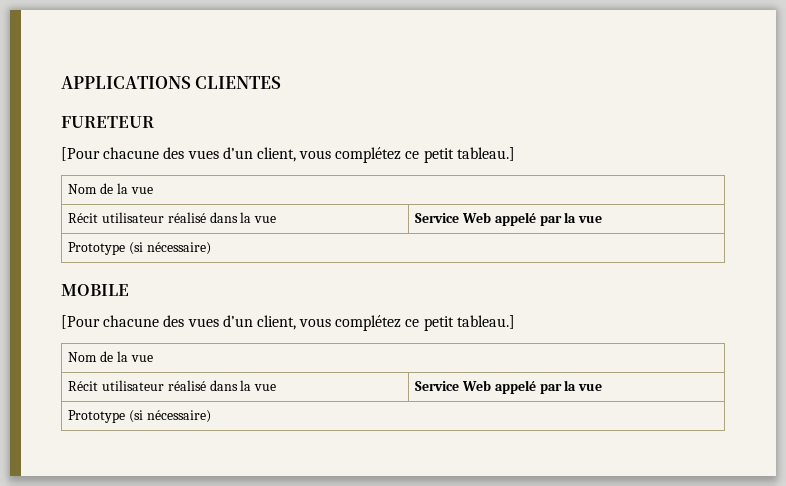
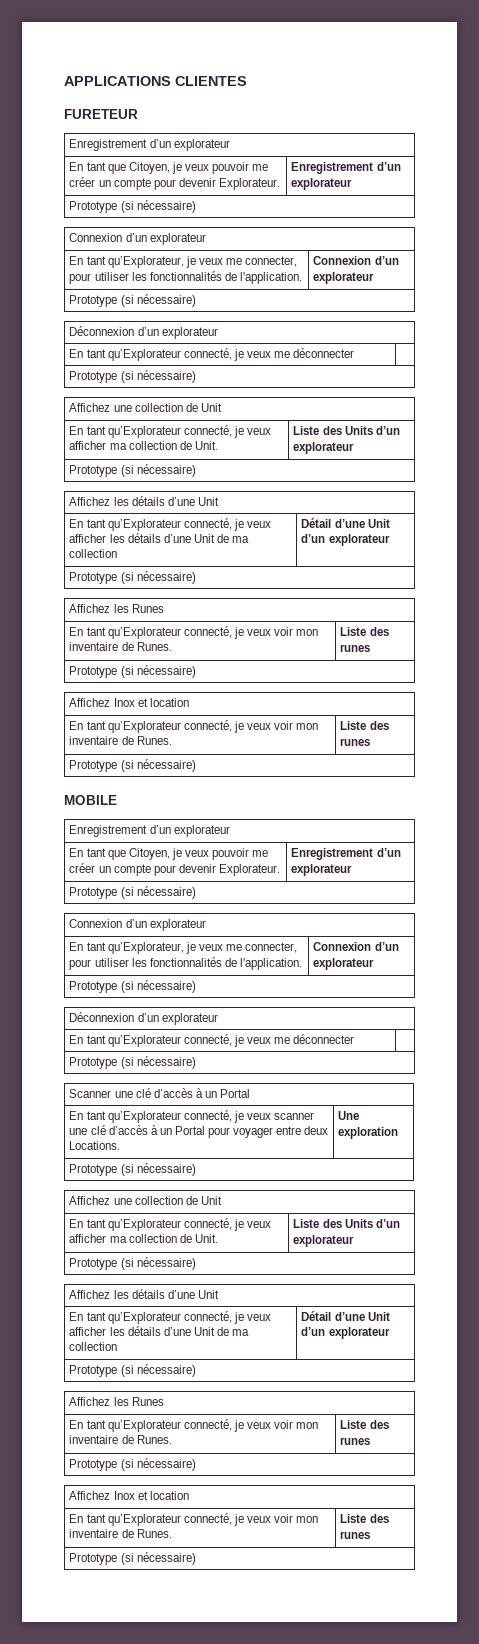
  FURETEUR
- [Pour chacune des vues d’un client, vous complétez ce petit tableau.]
- Nom de la vue
- Récit utilisateur réalisé dans la vue | Service Web appelé par la vue
+ Enregistrement d’un explorateur
+ En tant que Citoyen, je veux pouvoir me créer un compte pour devenir Explorateur. | Enregistrement d’un explorateur
+ Prototype (si nécessaire)
+ Connexion d’un explorateur
+ En tant qu’Explorateur, je veux me connecter, pour utiliser les fonctionnalités de l'application. | Connexion d’un explorateur
+ Prototype (si nécessaire)
+ Déconnexion d’un explorateur
+ En tant qu’Explorateur connecté, je veux me déconnecter |
+ Prototype (si nécessaire)
+ Affichez une collection de Unit
+ En tant qu’Explorateur connecté, je veux afficher ma collection de Unit. | Liste des Units d’un explorateur
+ Prototype (si nécessaire)
+ Affichez les détails d’une Unit
+ En tant qu’Explorateur connecté, je veux afficher les détails d’une Unit de ma collection | Détail d’une Unit d’un explorateur
+ Prototype (si nécessaire)
+ Affichez les Runes
+ En tant qu’Explorateur connecté, je veux voir mon inventaire de Runes. | Liste des runes
+ Prototype (si nécessaire)
+ Affichez Inox et location
+ En tant qu’Explorateur connecté, je veux voir mon inventaire de Runes. | Liste des runes
  Prototype (si nécessaire)
  MOBILE
- [Pour chacune des vues d’un client, vous complétez ce petit tableau.]
- Nom de la vue
- Récit utilisateur réalisé dans la vue | Service Web appelé par la vue
+ Enregistrement d’un explorateur
+ En tant que Citoyen, je veux pouvoir me créer un compte pour devenir Explorateur. | Enregistrement d’un explorateur
+ Prototype (si nécessaire)
+ Connexion d’un explorateur
+ En tant qu’Explorateur, je veux me connecter, pour utiliser les fonctionnalités de l'application. | Connexion d’un explorateur
+ Prototype (si nécessaire)
+ Déconnexion d’un explorateur
+ En tant qu’Explorateur connecté, je veux me déconnecter |
+ Prototype (si nécessaire)
+ Scanner une clé d’accès à un Portal
+ En tant qu’Explorateur connecté, je veux scanner une clé d’accès à un Portal pour voyager entre deux Locations. | Une exploration
+ Prototype (si nécessaire)
+ Affichez une collection de Unit
+ En tant qu’Explorateur connecté, je veux afficher ma collection de Unit. | Liste des Units d’un explorateur
+ Prototype (si nécessaire)
+ Affichez les détails d’une Unit
+ En tant qu’Explorateur connecté, je veux afficher les détails d’une Unit de ma collection | Détail d’une Unit d’un explorateur
+ Prototype (si nécessaire)
+ Affichez les Runes
+ En tant qu’Explorateur connecté, je veux voir mon inventaire de Runes. | Liste des runes
+ Prototype (si nécessaire)
+ Affichez Inox et location
+ En tant qu’Explorateur connecté, je veux voir mon inventaire de Runes. | Liste des runes

